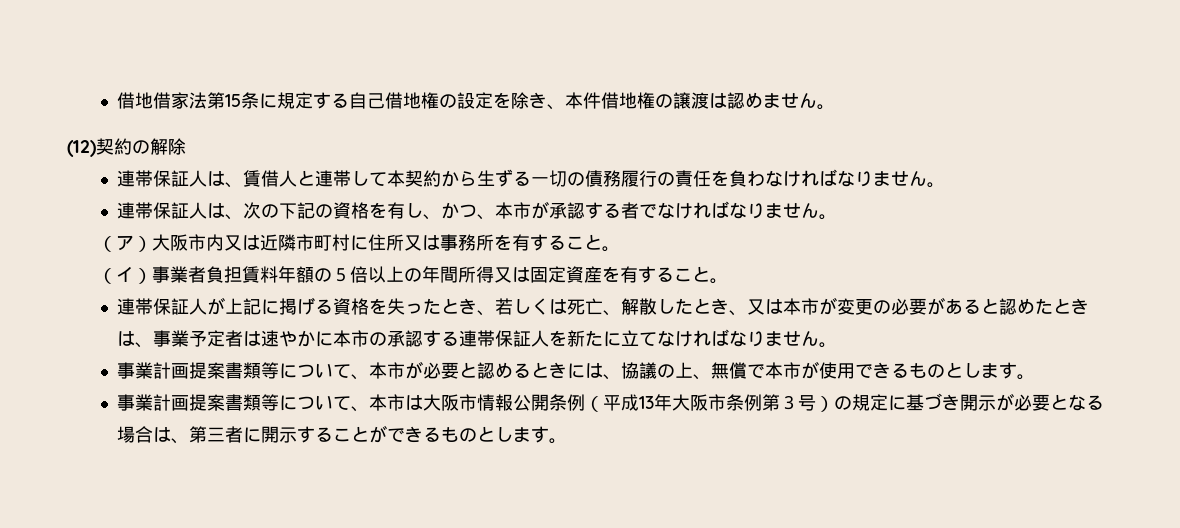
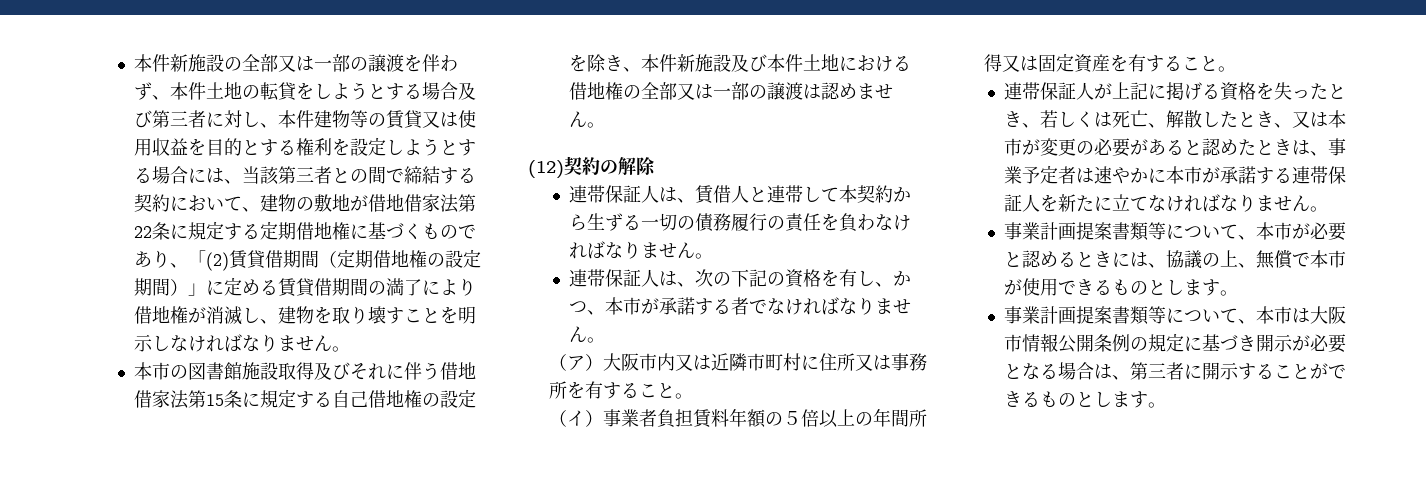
- 借地借家法第15条に規定する自己借地権の設定を除き、本件借地権の譲渡は認めません。
+ 本件新施設の全部又は一部の譲渡を伴わず、本件土地の転貸をしようとする場合及び第三者に対し、本件建物等の賃貸又は使用収益を目的とする権利を設定しようとする場合には、当該第三者との間で締結する契約において、建物の敷地が借地借家法第22条に規定する定期借地権に基づくものであり、「(2)賃貸借期間（定期借地権の設定期間）」に定める賃貸借期間の満了により借地権が消滅し、建物を取り壊すことを明示しなければなりません。
+ 本市の図書館施設取得及びそれに伴う借地借家法第15条に規定する自己借地権の設定を除き、本件新施設及び本件土地における借地権の全部又は一部の譲渡は認めません。
- 連帯保証人は、次の下記の資格を有し、かつ、本市が承認する者でなければなりません。
+ 連帯保証人は、次の下記の資格を有し、かつ、本市が承諾する者でなければなりません。
- 連帯保証人が上記に掲げる資格を失ったとき、若しくは死亡、解散したとき、又は本市が変更の必要があると認めたときは、事業予定者は速やかに本市の承認する連帯保証人を新たに立てなければなりません。
+ 連帯保証人が上記に掲げる資格を失ったとき、若しくは死亡、解散したとき、又は本市が変更の必要があると認めたときは、事業予定者は速やかに本市が承諾する連帯保証人を新たに立てなければなりません。
- 事業計画提案書類等について、本市は大阪市情報公開条例（平成13年大阪市条例第３号）の規定に基づき開示が必要となる場合は、第三者に開示することができるものとします。
+ 事業計画提案書類等について、本市は大阪市情報公開条例の規定に基づき開示が必要となる場合は、第三者に開示することができるものとします。

